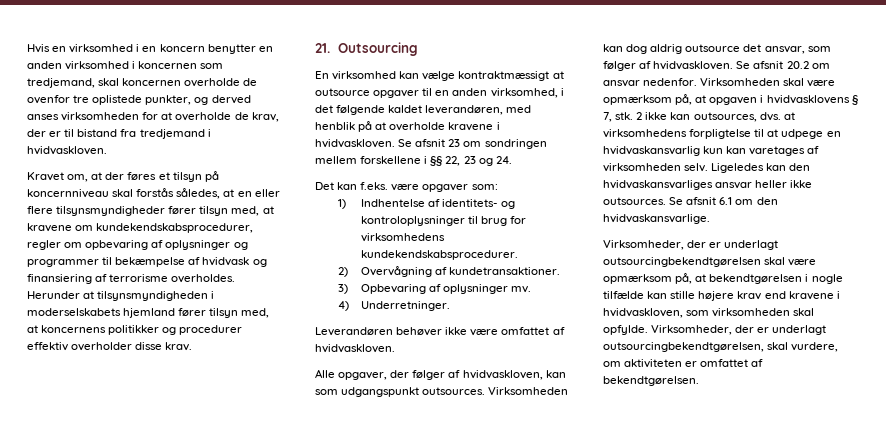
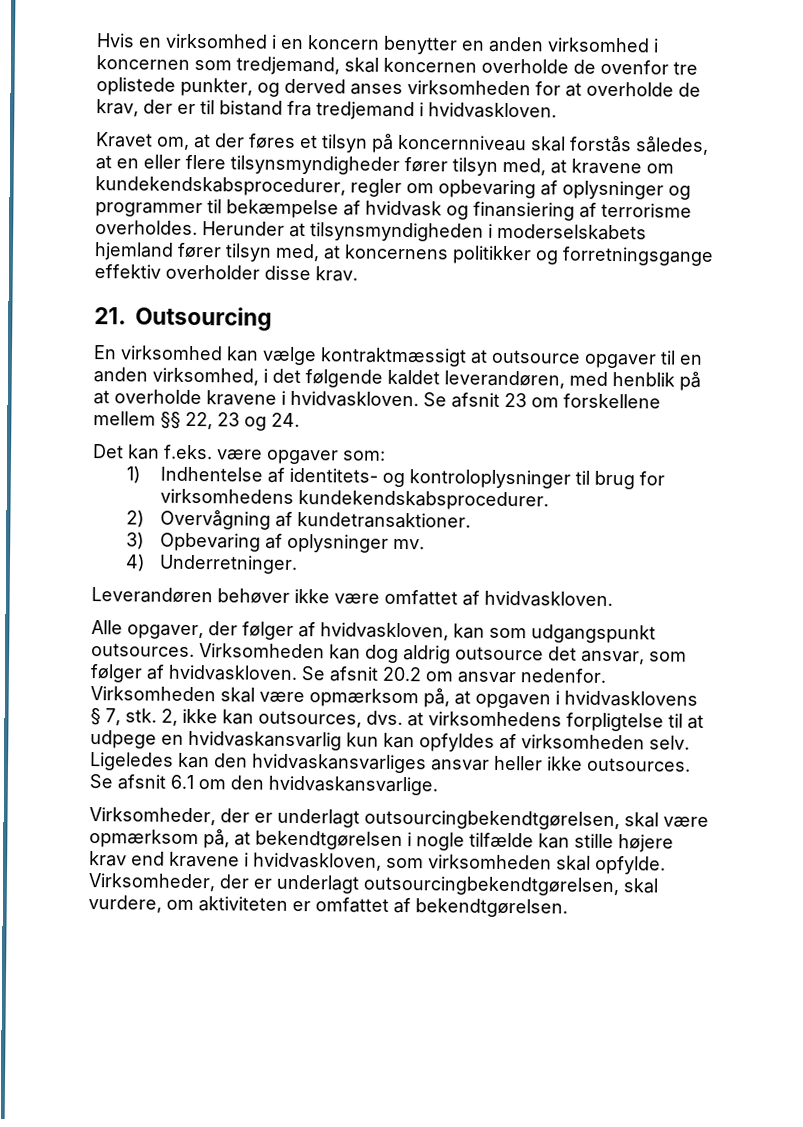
- Herunder at tilsynsmyndigheden i moderselskabets hjemland fører tilsyn med, at koncernens politikker og procedurer effektiv overholder disse krav.
+ Herunder at tilsynsmyndigheden i moderselskabets hjemland fører tilsyn med, at koncernens politikker og forretningsgange effektiv overholder disse krav.
- Se afsnit 23 om sondringen mellem forskellene i §§ 22, 23 og 24.
+ Se afsnit 23 om forskellene mellem §§ 22, 23 og 24.
- 2 ikke kan outsources, dvs. at virksomhedens forpligtelse til at udpege en hvidvaskansvarlig kun kan varetages af virksomheden selv.
+ 2, ikke kan outsources, dvs. at virksomhedens forpligtelse til at udpege en hvidvaskansvarlig kun kan opfyldes af virksomheden selv.
- Virksomheder, der er underlagt outsourcingbekendtgørelsen skal være opmærksom på, at bekendtgørelsen i nogle tilfælde kan stille højere krav end kravene i hvidvaskloven, som virksomheden skal opfylde.
+ Virksomheder, der er underlagt outsourcingbekendtgørelsen, skal være opmærksom på, at bekendtgørelsen i nogle tilfælde kan stille højere krav end kravene i hvidvaskloven, som virksomheden skal opfylde.

